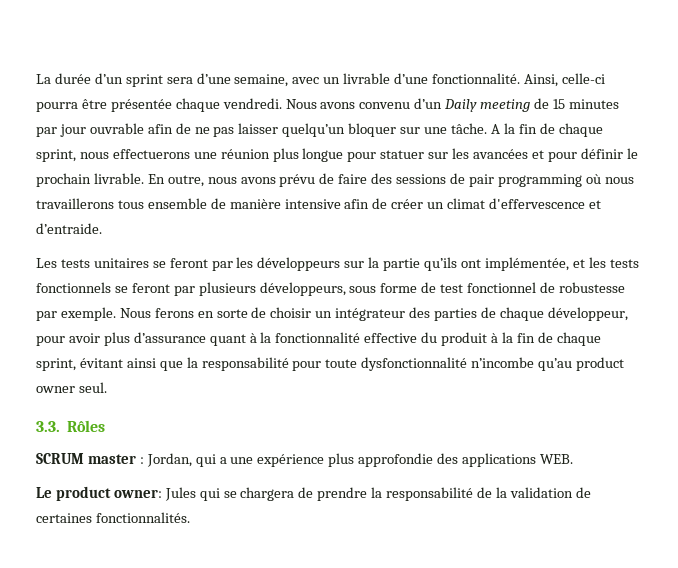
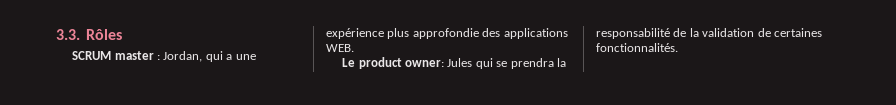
- La durée d’un sprint sera d’une semaine, avec un livrable d’une fonctionnalité. Ainsi, celle-ci pourra être présentée chaque vendredi. Nous avons convenu d’un Daily meeting de 15 minutes par jour ouvrable afin de ne pas laisser quelqu’un bloquer sur une tâche. A la fin de chaque sprint, nous effectuerons une réunion plus longue pour statuer sur les avancées et pour définir le prochain livrable. En outre, nous avons prévu de faire des sessions de pair programming où nous travaillerons tous ensemble de manière intensive afin de créer un climat d'effervescence et d’entraide.
- Les tests unitaires se feront par les développeurs sur la partie qu’ils ont implémentée, et les tests fonctionnels se feront par plusieurs développeurs, sous forme de test fonctionnel de robustesse par exemple. Nous ferons en sorte de choisir un intégrateur des parties de chaque développeur, pour avoir plus d’assurance quant à la fonctionnalité effective du produit à la fin de chaque sprint, évitant ainsi que la responsabilité pour toute dysfonctionnalité n’incombe qu’au product owner seul.
- Le product owner: Jules qui se chargera de prendre la responsabilité de la validation de certaines fonctionnalités.
+ Le product owner: Jules qui se prendra la responsabilité de la validation de certaines fonctionnalités.

